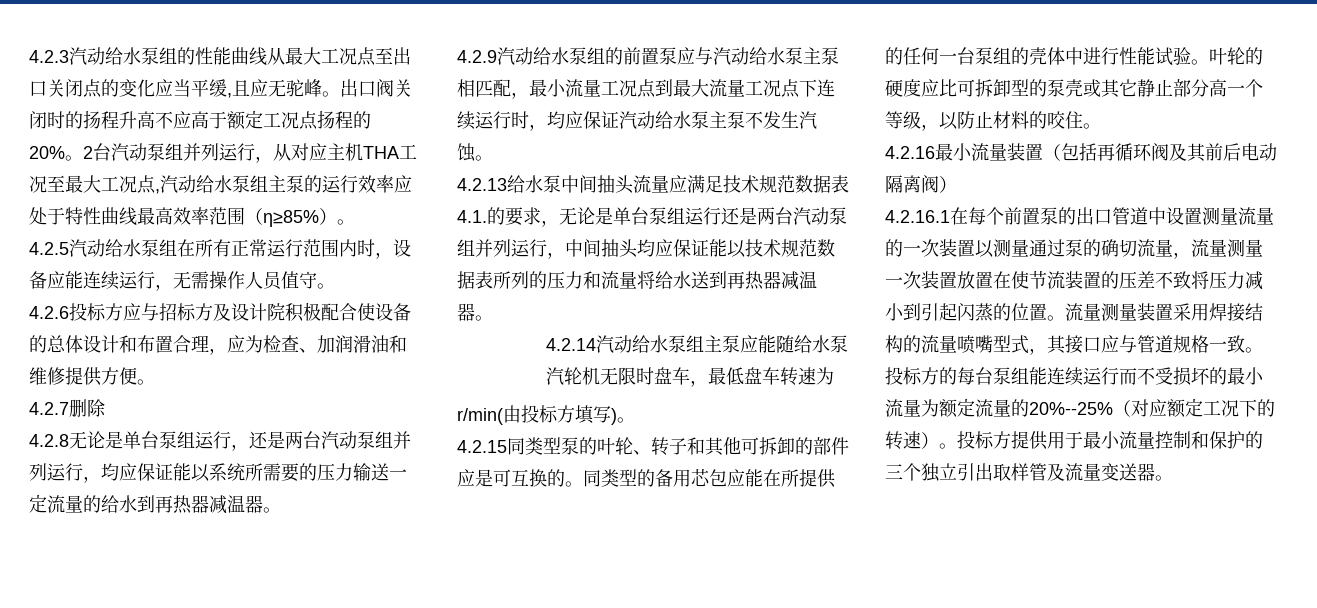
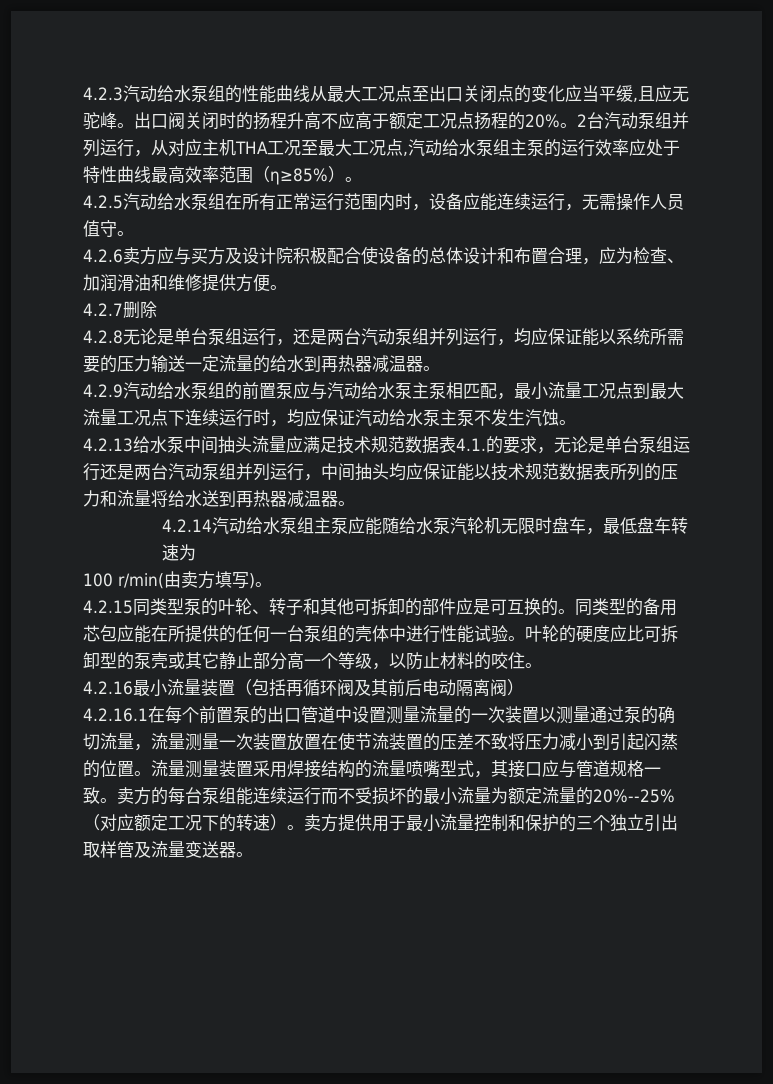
- 4.2.6投标方应与招标方及设计院积极配合使设备的总体设计和布置合理，应为检查、加润滑油和维修提供方便。
+ 4.2.6卖方应与买方及设计院积极配合使设备的总体设计和布置合理，应为检查、加润滑油和维修提供方便。
- r/min(由投标方填写)。
+ 100 r/min(由卖方填写)。
- 投标方的每台泵组能连续运行而不受损坏的最小流量为额定流量的20%--25%（对应额定工况下的转速）。
+ 卖方的每台泵组能连续运行而不受损坏的最小流量为额定流量的20%--25%（对应额定工况下的转速）。
- 投标方提供用于最小流量控制和保护的三个独立引出取样管及流量变送器。
+ 卖方提供用于最小流量控制和保护的三个独立引出取样管及流量变送器。

